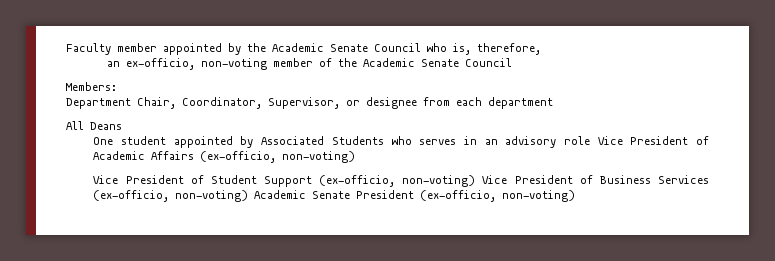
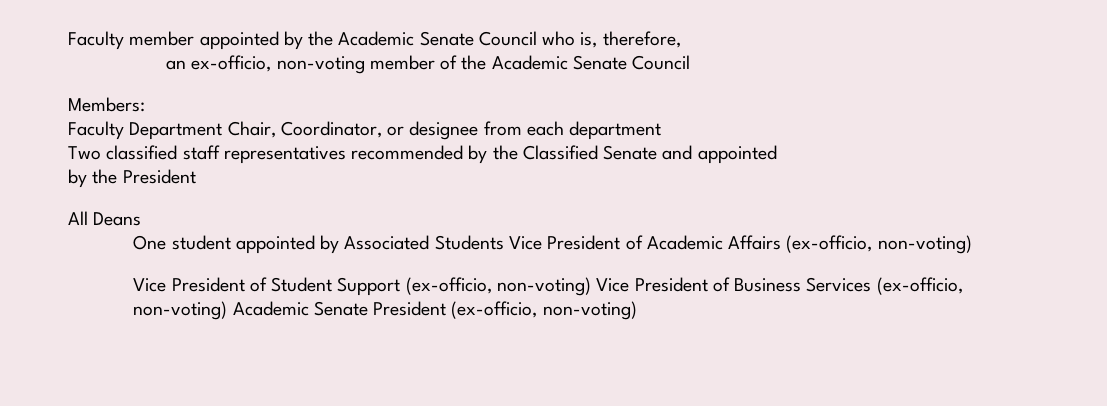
- Department Chair, Coordinator, Supervisor, or designee from each department
+ Faculty Department Chair, Coordinator, or designee from each department
+ Two classified staff representatives recommended by the Classified Senate and appointed
+ by the President
- One student appointed by Associated Students who serves in an advisory role Vice President of Academic Affairs (ex-officio, non-voting)
+ One student appointed by Associated Students Vice President of Academic Affairs (ex-officio, non-voting)

